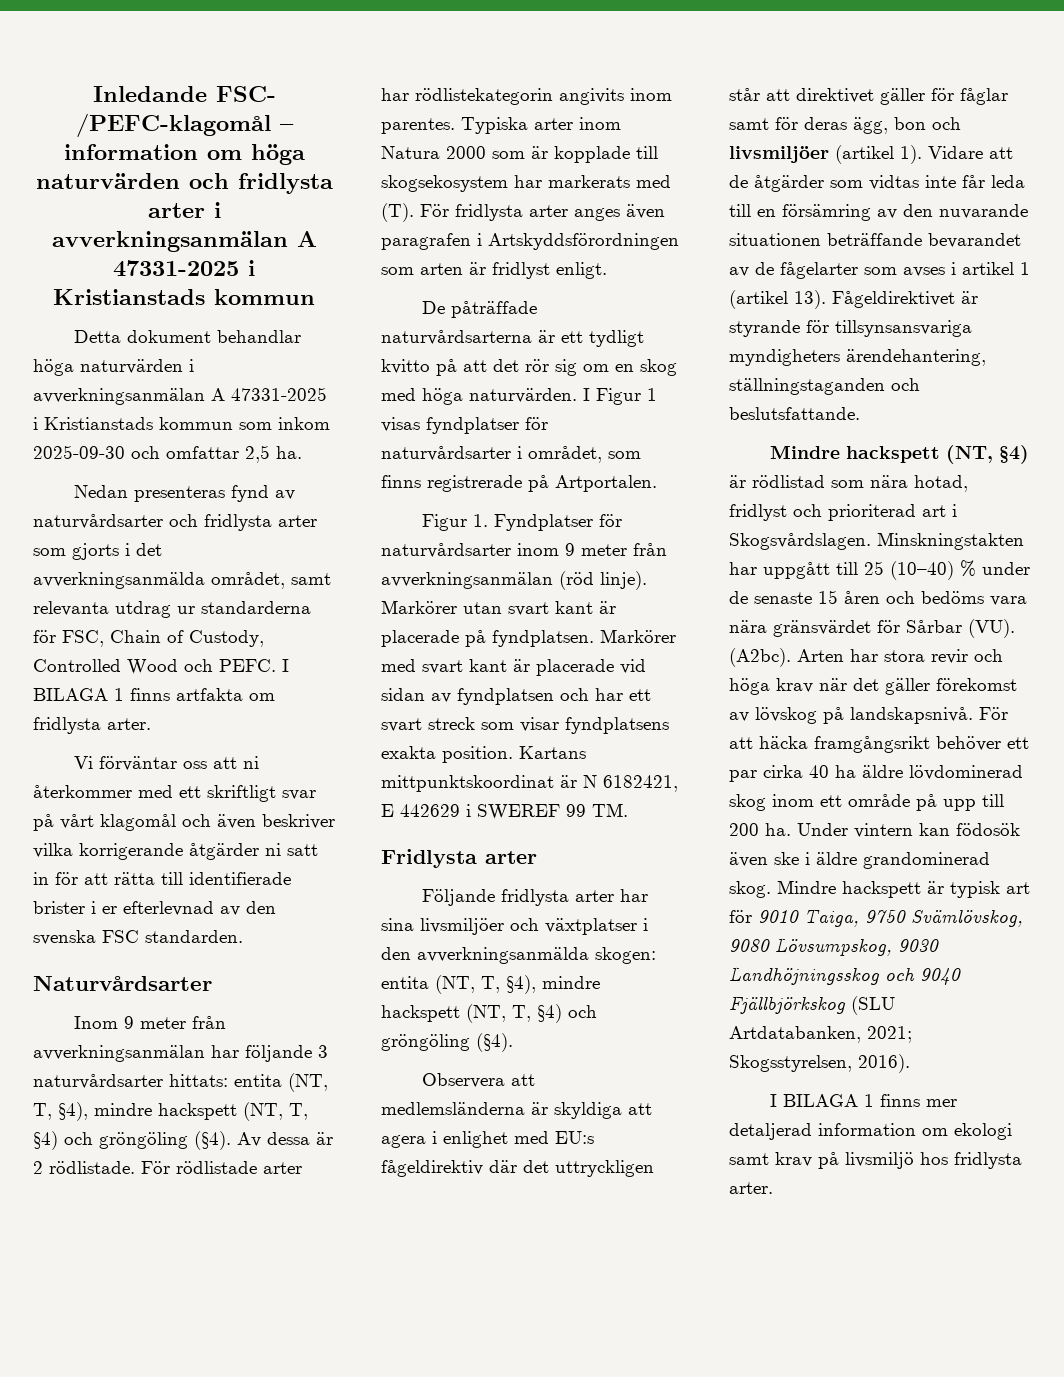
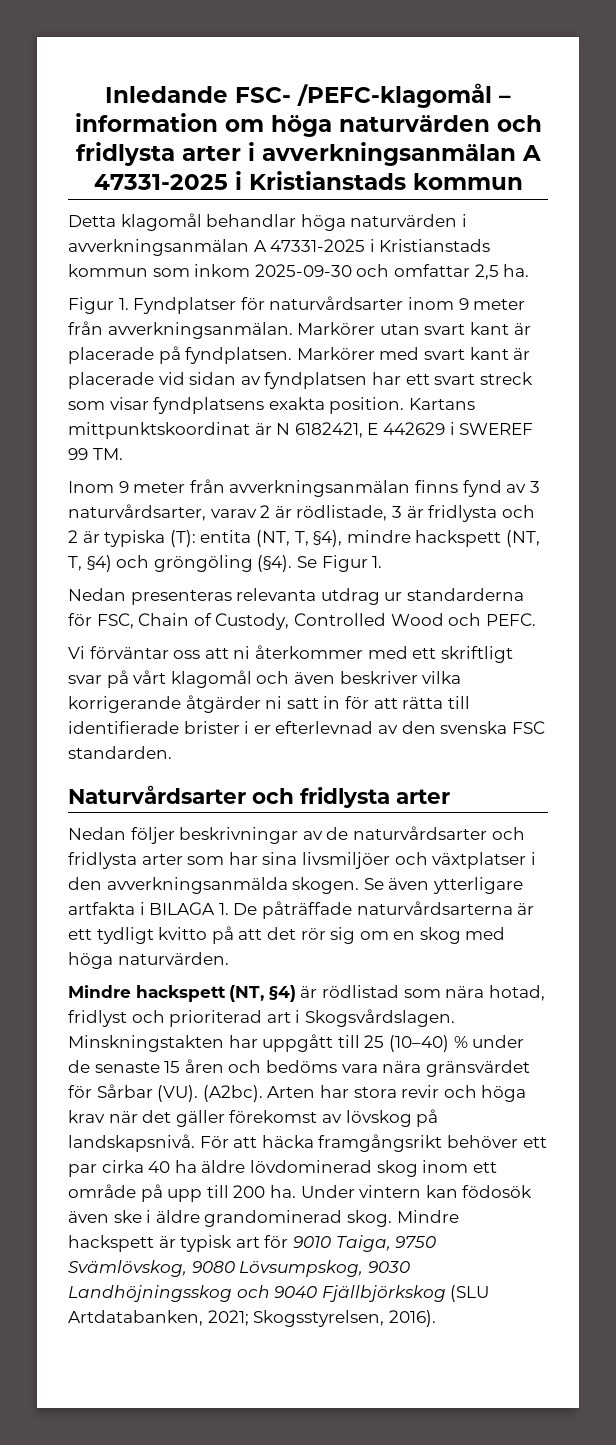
- Detta dokument behandlar höga naturvärden i avverkningsanmälan A 47331-2025 i Kristianstads kommun som inkom 2025-09-30 och omfattar 2,5 ha.
+ Detta klagomål behandlar höga naturvärden i avverkningsanmälan A 47331-2025 i Kristianstads kommun som inkom 2025-09-30 och omfattar 2,5 ha.
- Nedan presenteras fynd av naturvårdsarter och fridlysta arter som gjorts i det avverkningsanmälda området, samt relevanta utdrag ur standarderna för FSC, Chain of Custody, Controlled Wood och PEFC. I BILAGA 1 finns artfakta om fridlysta arter.
+ Figur 1. Fyndplatser för naturvårdsarter inom 9 meter från avverkningsanmälan. Markörer utan svart kant är placerade på fyndplatsen. Markörer med svart kant är placerade vid sidan av fyndplatsen har ett svart streck som visar fyndplatsens exakta position. Kartans mittpunktskoordinat är N 6182421, E 442629 i SWEREF 99 TM.
+ Inom 9 meter från avverkningsanmälan finns fynd av 3 naturvårdsarter, varav 2 är rödlistade, 3 är fridlysta och 2 är typiska (T): entita (NT, T, §4), mindre hackspett (NT, T, §4) och gröngöling (§4). Se Figur 1.
+ Nedan presenteras relevanta utdrag ur standarderna för FSC, Chain of Custody, Controlled Wood och PEFC.
- Naturvårdsarter
- Inom 9 meter från avverkningsanmälan har följande 3 naturvårdsarter hittats: entita (NT, T, §4), mindre hackspett (NT, T, §4) och gröngöling (§4). Av dessa är 2 rödlistade. För rödlistade arter har rödlistekategorin angivits inom parentes. Typiska arter inom Natura 2000 som är kopplade till skogsekosystem har markerats med (T). För fridlysta arter anges även paragrafen i Artskyddsförordningen som arten är fridlyst enligt.
- De påträffade naturvårdsarterna är ett tydligt kvitto på att det rör sig om en skog med höga naturvärden. I Figur 1 visas fyndplatser för naturvårdsarter i området, som finns registrerade på Artportalen.
- Figur 1. Fyndplatser för naturvårdsarter inom 9 meter från avverkningsanmälan (röd linje). Markörer utan svart kant är placerade på fyndplatsen. Markörer med svart kant är placerade vid sidan av fyndplatsen och har ett svart streck som visar fyndplatsens exakta position. Kartans mittpunktskoordinat är N 6182421, E 442629 i SWEREF 99 TM.
- Fridlysta arter
- Följande fridlysta arter har sina livsmiljöer och växtplatser i den avverkningsanmälda skogen: entita (NT, T, §4), mindre hackspett (NT, T, §4) och gröngöling (§4).
- Observera att medlemsländerna är skyldiga att agera i enlighet med EU:s fågeldirektiv där det uttryckligen står att direktivet gäller för fåglar samt för deras ägg, bon och livsmiljöer (artikel 1). Vidare att de åtgärder som vidtas inte får leda till en försämring av den nuvarande situationen beträffande bevarandet av de fågelarter som avses i artikel 1 (artikel 13). Fågeldirektivet är styrande för tillsynsansvariga myndigheters ärendehantering, ställningstaganden och beslutsfattande.
+ Naturvårdsarter och fridlysta arter
+ Nedan följer beskrivningar av de naturvårdsarter och fridlysta arter som har sina livsmiljöer och växtplatser i den avverkningsanmälda skogen. Se även ytterligare artfakta i BILAGA 1. De påträffade naturvårdsarterna är ett tydligt kvitto på att det rör sig om en skog med höga naturvärden.
- I BILAGA 1 finns mer detaljerad information om ekologi samt krav på livsmiljö hos fridlysta arter.

